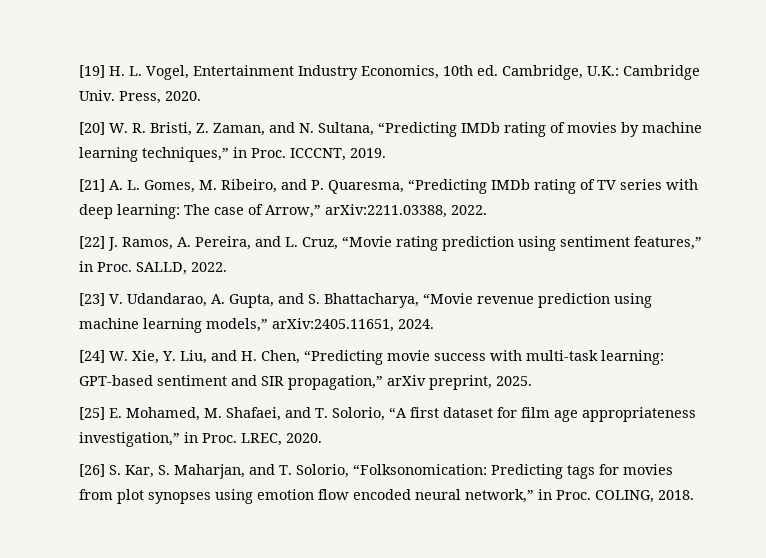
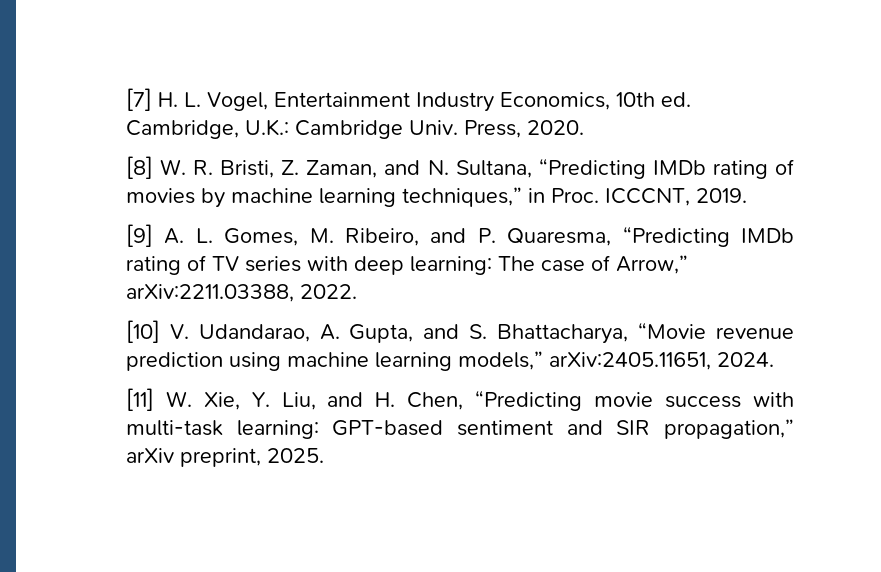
- [19] H. L. Vogel, Entertainment Industry Economics, 10th ed. Cambridge, U.K.: Cambridge Univ.
+ [7] H. L. Vogel, Entertainment Industry Economics, 10th ed. Cambridge, U.K.: Cambridge Univ.
- [20] W. R. Bristi, Z. Zaman, and N. Sultana, “Predicting IMDb rating of movies by machine learning techniques,” in Proc.
+ [8] W. R. Bristi, Z. Zaman, and N. Sultana, “Predicting IMDb rating of movies by machine learning techniques,” in Proc.
- [21] A. L. Gomes, M. Ribeiro, and P. Quaresma, “Predicting IMDb rating of TV series with deep learning: The case of Arrow,” arXiv:2211.03388, 2022.
+ [9] A. L. Gomes, M. Ribeiro, and P. Quaresma, “Predicting IMDb rating of TV series with deep learning: The case of Arrow,” arXiv:2211.03388, 2022.
- [22] J. Ramos, A. Pereira, and L. Cruz, “Movie rating prediction using sentiment features,” in Proc. SALLD, 2022.
- [23] V. Udandarao, A. Gupta, and S. Bhattacharya, “Movie revenue prediction using machine learning models,” arXiv:2405.11651, 2024.
+ [10] V. Udandarao, A. Gupta, and S. Bhattacharya, “Movie revenue prediction using machine learning models,” arXiv:2405.11651, 2024.
- [24] W. Xie, Y. Liu, and H. Chen, “Predicting movie success with multi-task learning: GPT-based sentiment and SIR propagation,” arXiv preprint, 2025.
+ [11] W. Xie, Y. Liu, and H. Chen, “Predicting movie success with multi-task learning: GPT-based sentiment and SIR propagation,” arXiv preprint, 2025.
- [25] E. Mohamed, M. Shafaei, and T. Solorio, “A first dataset for film age appropriateness investigation,” in Proc. LREC, 2020.
- [26] S. Kar, S. Maharjan, and T. Solorio, “Folksonomication: Predicting tags for movies from plot synopses using emotion flow encoded neural network,” in Proc. COLING, 2018.

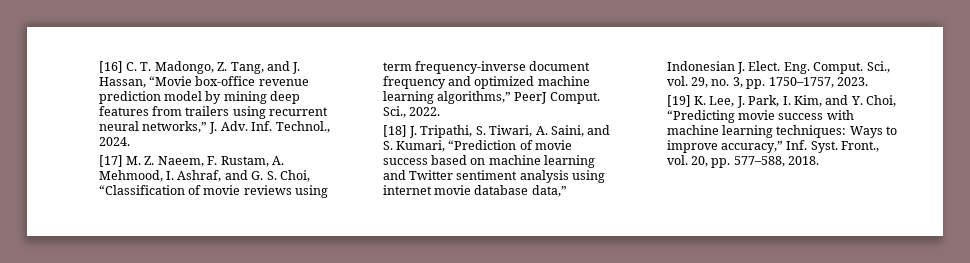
- [7] H. L. Vogel, Entertainment Industry Economics, 10th ed. Cambridge, U.K.: Cambridge Univ. Press, 2020.
- [8] W. R. Bristi, Z. Zaman, and N. Sultana, “Predicting IMDb rating of movies by machine learning techniques,” in Proc. ICCCNT, 2019.
- [9] A. L. Gomes, M. Ribeiro, and P. Quaresma, “Predicting IMDb rating of TV series with deep learning: The case of Arrow,” arXiv:2211.03388, 2022.
- [10] V. Udandarao, A. Gupta, and S. Bhattacharya, “Movie revenue prediction using machine learning models,” arXiv:2405.11651, 2024.
- [11] W. Xie, Y. Liu, and H. Chen, “Predicting movie success with multi-task learning: GPT-based sentiment and SIR propagation,” arXiv preprint, 2025.
+ [16] C. T. Madongo, Z. Tang, and J. Hassan, “Movie box-office revenue prediction model by mining deep features from trailers using recurrent neural networks,” J. Adv. Inf. Technol., 2024.
+ [17] M. Z. Naeem, F. Rustam, A. Mehmood, I. Ashraf, and G. S. Choi, “Classification of movie reviews using term frequency-inverse document frequency and optimized machine learning algorithms,” PeerJ Comput. Sci., 2022.
+ [18] J. Tripathi, S. Tiwari, A. Saini, and S. Kumari, “Prediction of movie success based on machine learning and Twitter sentiment analysis using internet movie database data,” Indonesian J. Elect. Eng. Comput. Sci., vol. 29, no. 3, pp. 1750–1757, 2023.
+ [19] K. Lee, J. Park, I. Kim, and Y. Choi, “Predicting movie success with machine learning techniques: Ways to improve accuracy,” Inf. Syst. Front., vol. 20, pp. 577–588, 2018.

